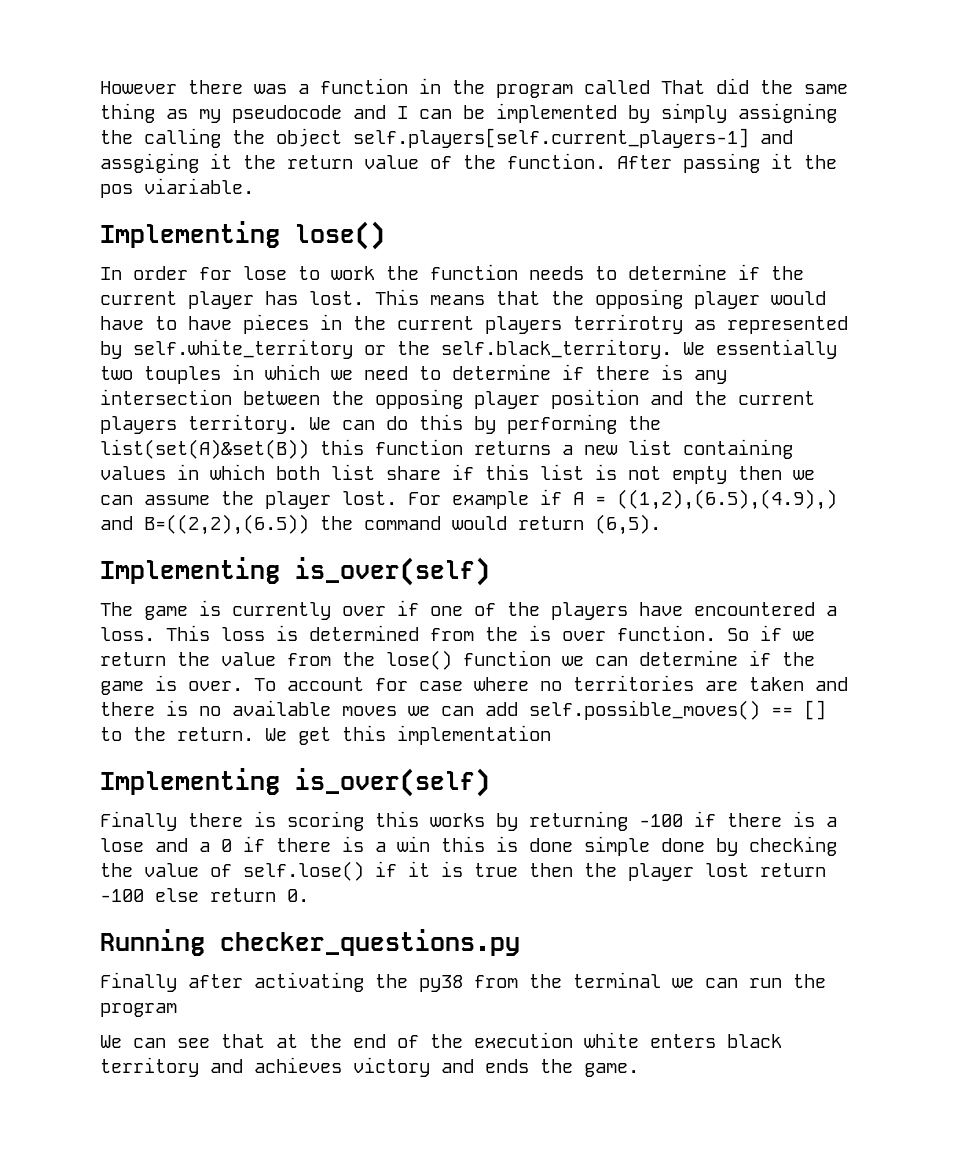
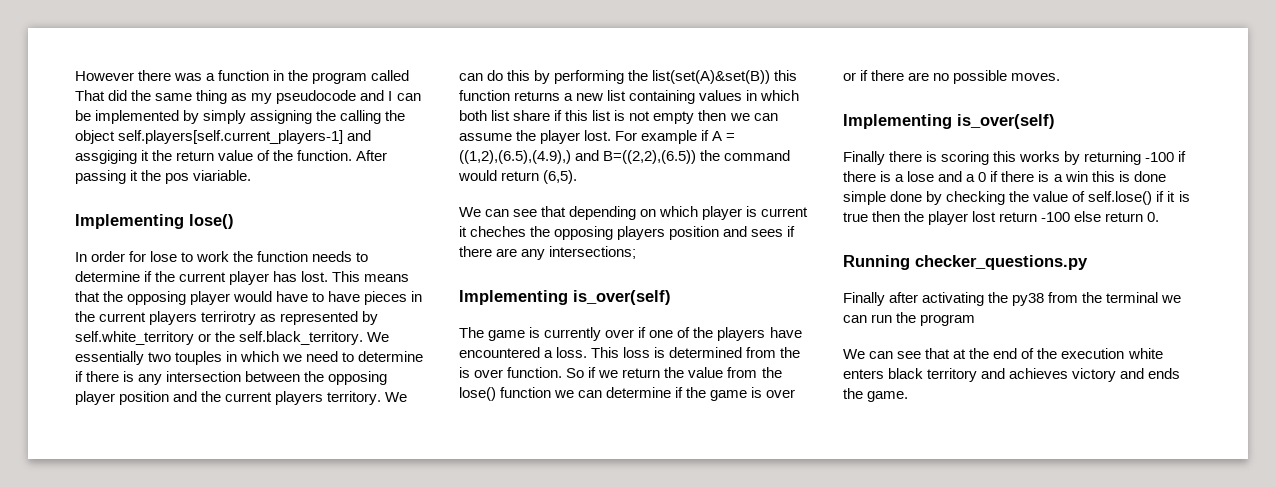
+ We can see that depending on which player is current it cheches the opposing players position and sees if there are any intersections;
- So if we return the value from the lose() function we can determine if the game is over. To account for case where no territories are taken and there is no available moves we can add self.possible_moves() == [] to the return. We get this implementation
+ So if we return the value from the lose() function we can determine if the game is over or if there are no possible moves.

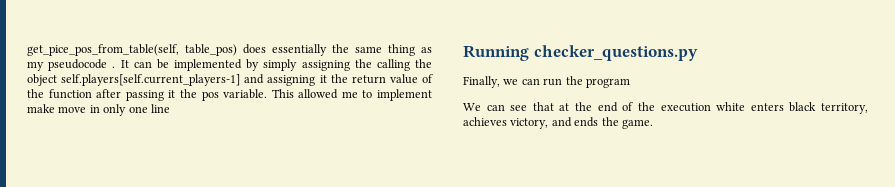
- However there was a function in the program called That did the same thing as my pseudocode and I can be implemented by simply assigning the calling the object self.players[self.current_players-1] and assgiging it the return value of the function. After passing it the pos viariable.
- Implementing lose()
- In order for lose to work the function needs to determine if the current player has lost. This means that the opposing player would have to have pieces in the current players terrirotry as represented by self.white_territory or the self.black_territory. We essentially two touples in which we need to determine if there is any intersection between the opposing player position and the current players territory. We can do this by performing the list(set(A)&set(B)) this function returns a new list containing values in which both list share if this list is not empty then we can assume the player lost. For example if A = ((1,2),(6.5),(4.9),) and B=((2,2),(6.5)) the command would return (6,5).
- We can see that depending on which player is current it cheches the opposing players position and sees if there are any intersections;
- Implementing is_over(self)
- The game is currently over if one of the players have encountered a loss. This loss is determined from the is over function. So if we return the value from the lose() function we can determine if the game is over or if there are no possible moves.
- Implementing is_over(self)
- Finally there is scoring this works by returning -100 if there is a lose and a 0 if there is a win this is done simple done by checking the value of self.lose() if it is true then the player lost return -100 else return 0.
+ get_pice_pos_from_table(self, table_pos) does essentially the same thing as my pseudocode . It can be implemented by simply assigning the calling the object self.players[self.current_players-1] and assigning it the return value of the function after passing it the pos variable. This allowed me to implement make move in only one line
  Running checker_questions.py
- Finally after activating the py38 from the terminal we can run the program
+ Finally, we can run the program
- We can see that at the end of the execution white enters black territory and achieves victory and ends the game.
+ We can see that at the end of the execution white enters black territory, achieves victory, and ends the game.

